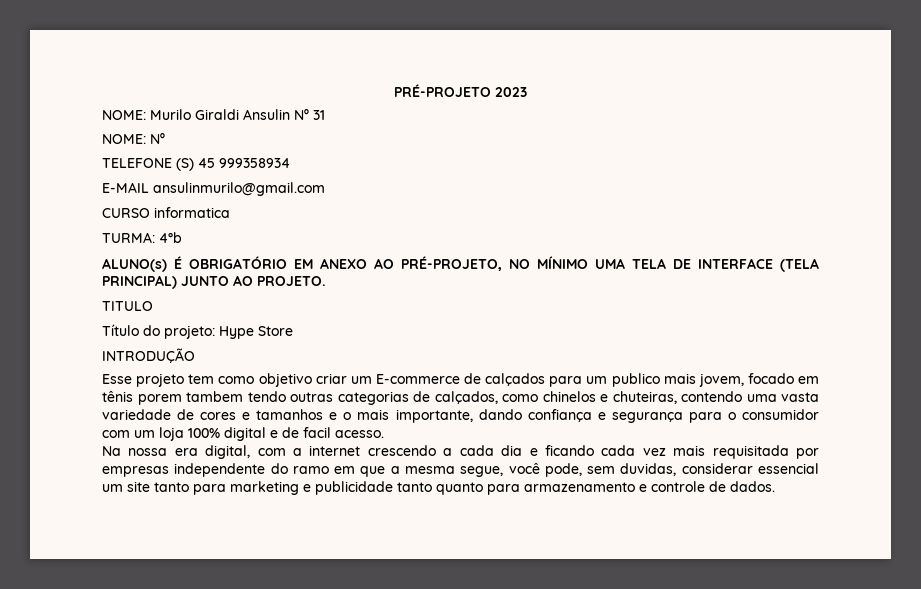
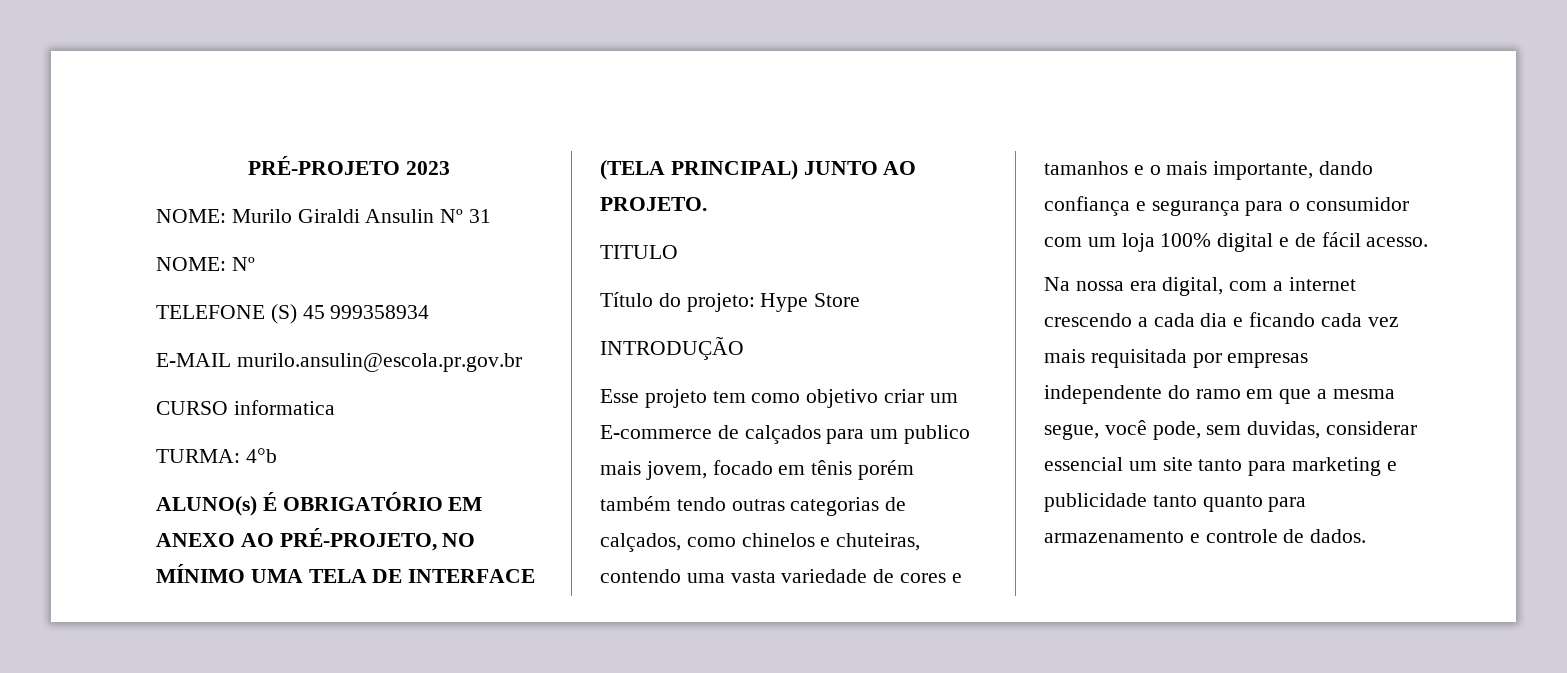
- E-MAIL ansulinmurilo@gmail.com
+ E-MAIL murilo.ansulin@escola.pr.gov.br
- Esse projeto tem como objetivo criar um E-commerce de calçados para um publico mais jovem, focado em tênis porem tambem tendo outras categorias de calçados, como chinelos e chuteiras, contendo uma vasta variedade de cores e tamanhos e o mais importante, dando confiança e segurança para o consumidor com um loja 100% digital e de facil acesso.
+ Esse projeto tem como objetivo criar um E-commerce de calçados para um publico mais jovem, focado em tênis porém também tendo outras categorias de calçados, como chinelos e chuteiras, contendo uma vasta variedade de cores e tamanhos e o mais importante, dando confiança e segurança para o consumidor com um loja 100% digital e de fácil acesso.

